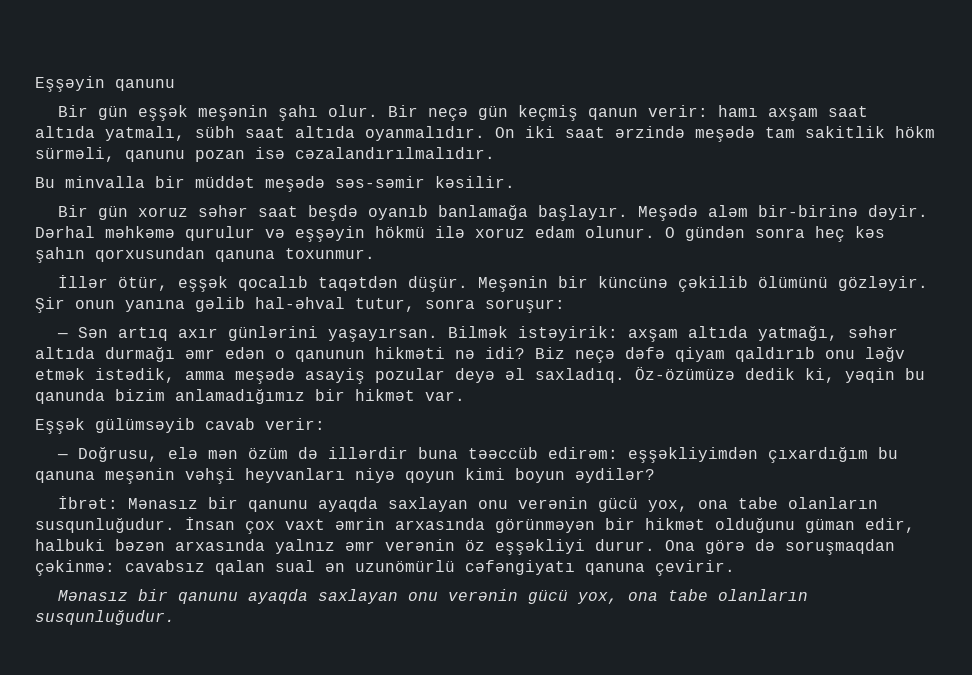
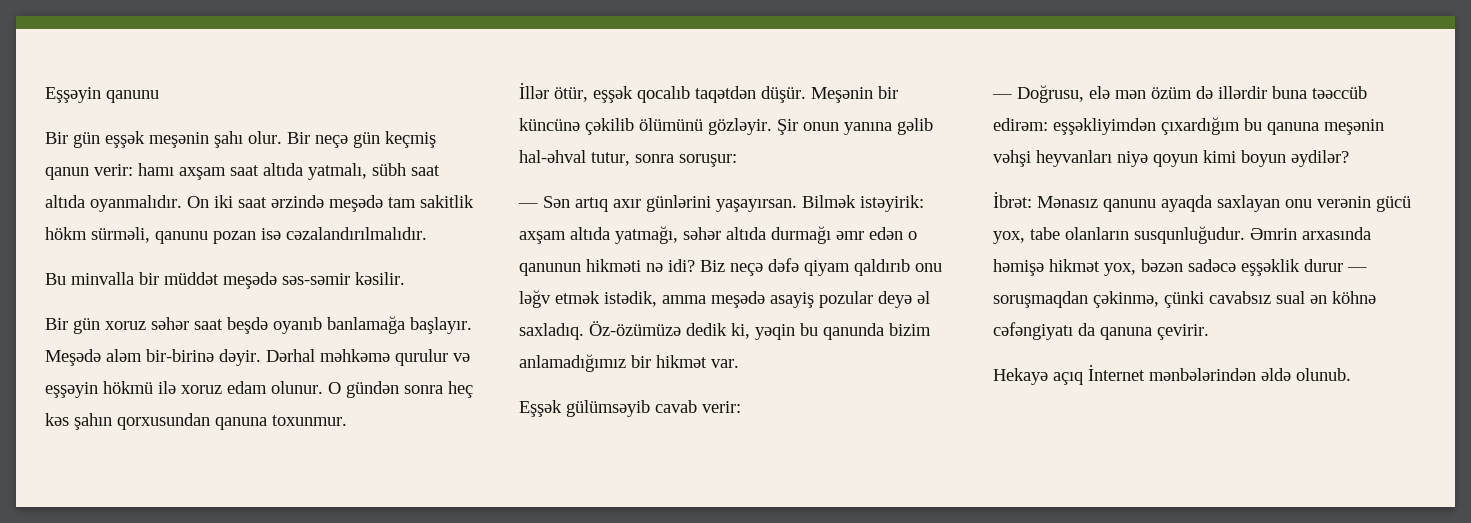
- İbrət: Mənasız bir qanunu ayaqda saxlayan onu verənin gücü yox, ona tabe olanların susqunluğudur. İnsan çox vaxt əmrin arxasında görünməyən bir hikmət olduğunu güman edir, halbuki bəzən arxasında yalnız əmr verənin öz eşşəkliyi durur. Ona görə də soruşmaqdan çəkinmə: cavabsız qalan sual ən uzunömürlü cəfəngiyatı qanuna çevirir.
- Mənasız bir qanunu ayaqda saxlayan onu verənin gücü yox, ona tabe olanların susqunluğudur.
+ İbrət: Mənasız qanunu ayaqda saxlayan onu verənin gücü yox, tabe olanların susqunluğudur. Əmrin arxasında həmişə hikmət yox, bəzən sadəcə eşşəklik durur — soruşmaqdan çəkinmə, çünki cavabsız sual ən köhnə cəfəngiyatı da qanuna çevirir.
+ Hekayə açıq İnternet mənbələrindən əldə olunub.

